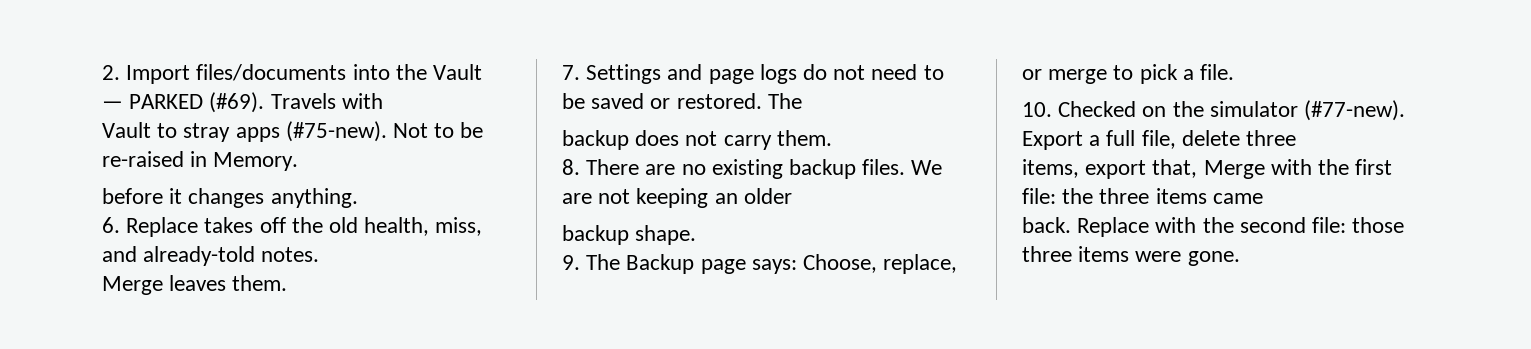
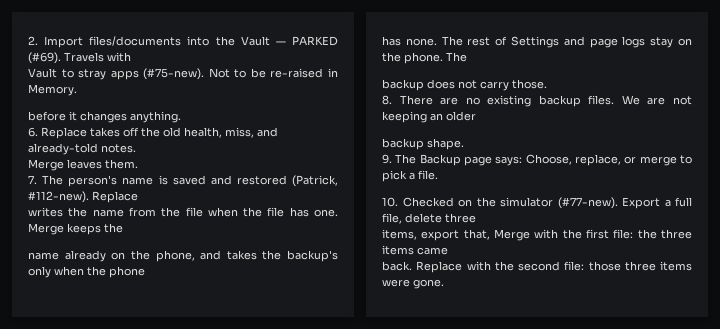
- 7. Settings and page logs do not need to be saved or restored.
+ 7. The person's name is saved and restored (Patrick, #112-new). Replace
+ writes the name from the file when the file has one. Merge keeps the
+ name already on the phone, and takes the backup's only when the phone
+ has none. The rest of Settings and page logs stay on the phone.
- backup does not carry them.
+ backup does not carry those.

